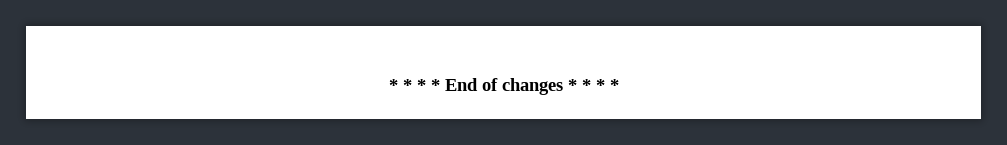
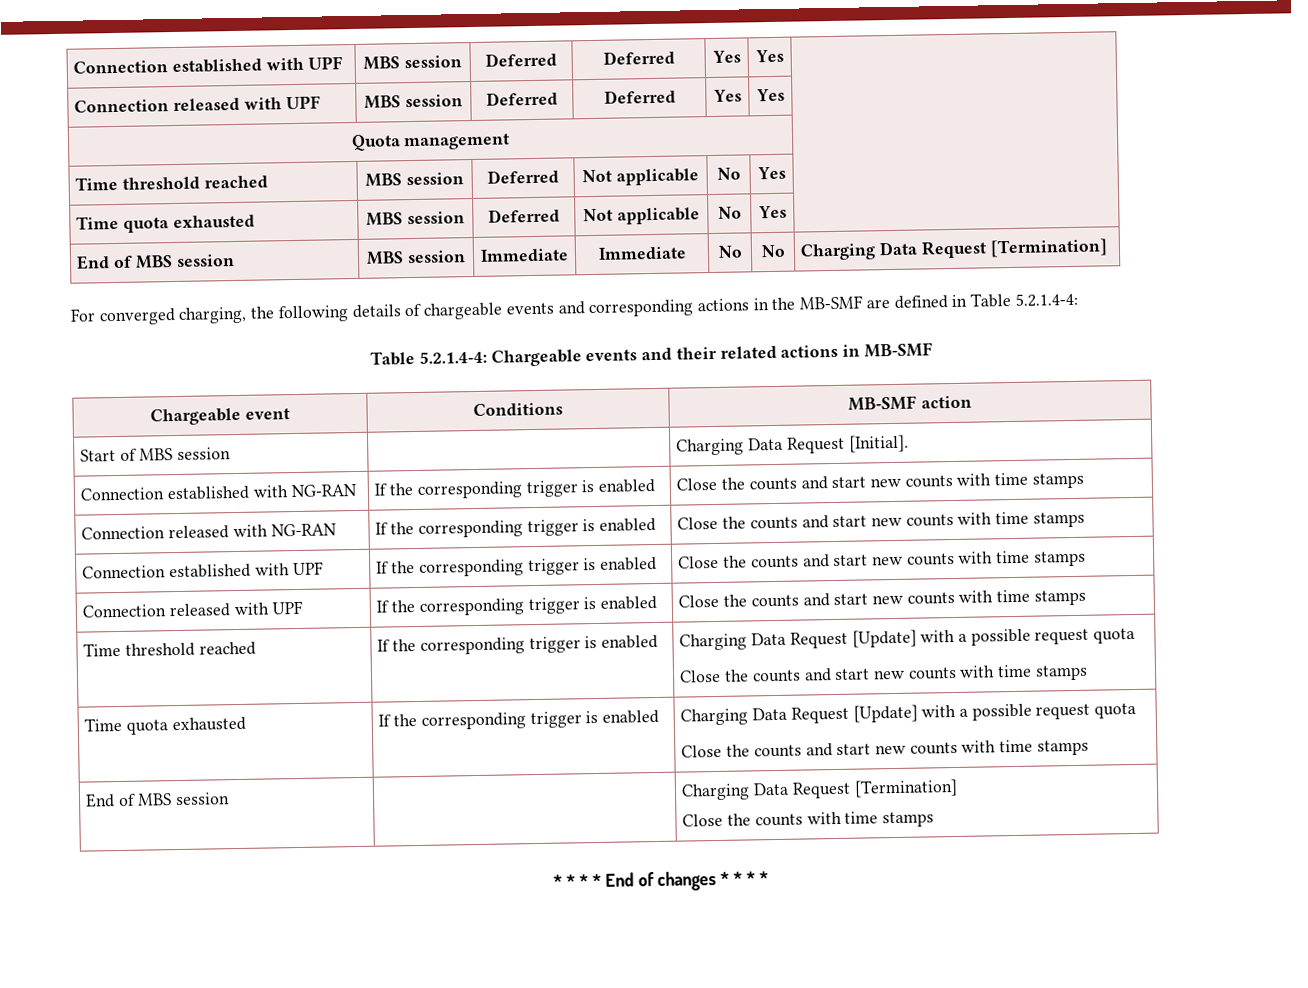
+ Connection established with UPF | MBS session | Deferred | Deferred | Yes | Yes |
+ Connection released with UPF | MBS session | Deferred | Deferred | Yes | Yes |
+ Quota management |
+ Time threshold reached | MBS session | Deferred | Not applicable | No | Yes |
+ Time quota exhausted | MBS session | Deferred | Not applicable | No | Yes |
+ End of MBS session | MBS session | Immediate | Immediate | No | No | Charging Data Request [Termination]
+ For converged charging, the following details of chargeable events and corresponding actions in the MB-SMF are defined in Table 5.2.1.4-4:
+ Table 5.2.1.4-4: Chargeable events and their related actions in MB-SMF
+ Chargeable event | Conditions | MB-SMF action
+ Start of MBS session | | Charging Data Request [Initial].
+ Connection established with NG-RAN | If the corresponding trigger is enabled | Close the counts and start new counts with time stamps
+ Connection released with NG-RAN | If the corresponding trigger is enabled | Close the counts and start new counts with time stamps
+ Connection established with UPF | If the corresponding trigger is enabled | Close the counts and start new counts with time stamps
+ Connection released with UPF | If the corresponding trigger is enabled | Close the counts and start new counts with time stamps
+ Time threshold reached | If the corresponding trigger is enabled | Charging Data Request [Update] with a possible request quota
+ Close the counts and start new counts with time stamps
+ Time quota exhausted | If the corresponding trigger is enabled | Charging Data Request [Update] with a possible request quota
+ Close the counts and start new counts with time stamps
+ End of MBS session | | Charging Data Request [Termination]
+ Close the counts with time stamps

